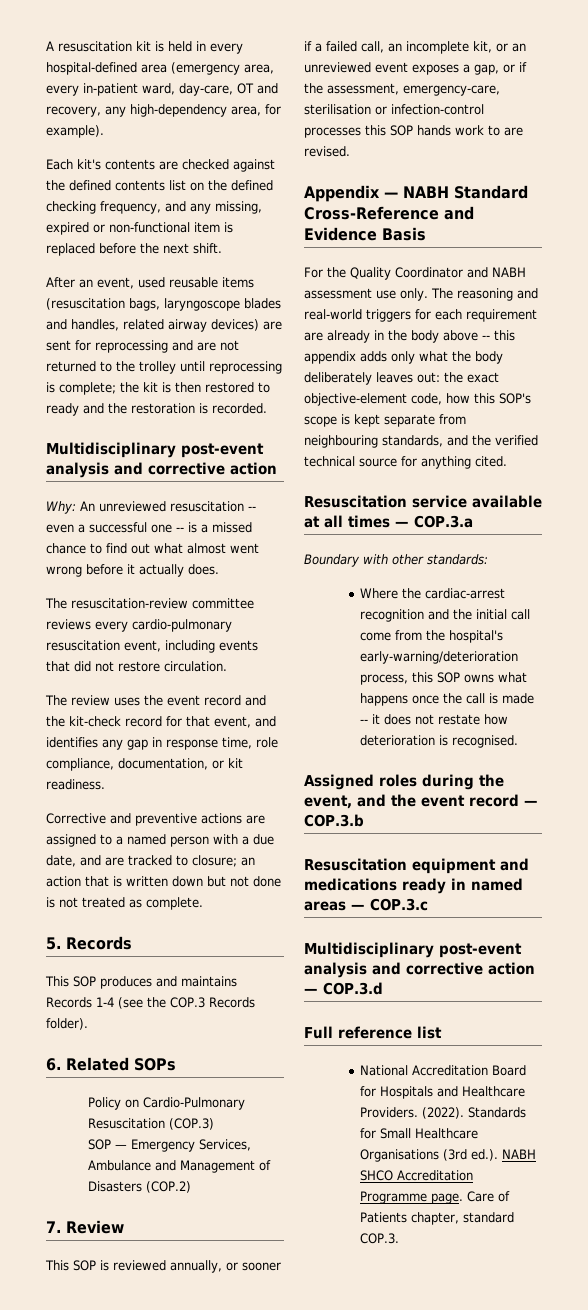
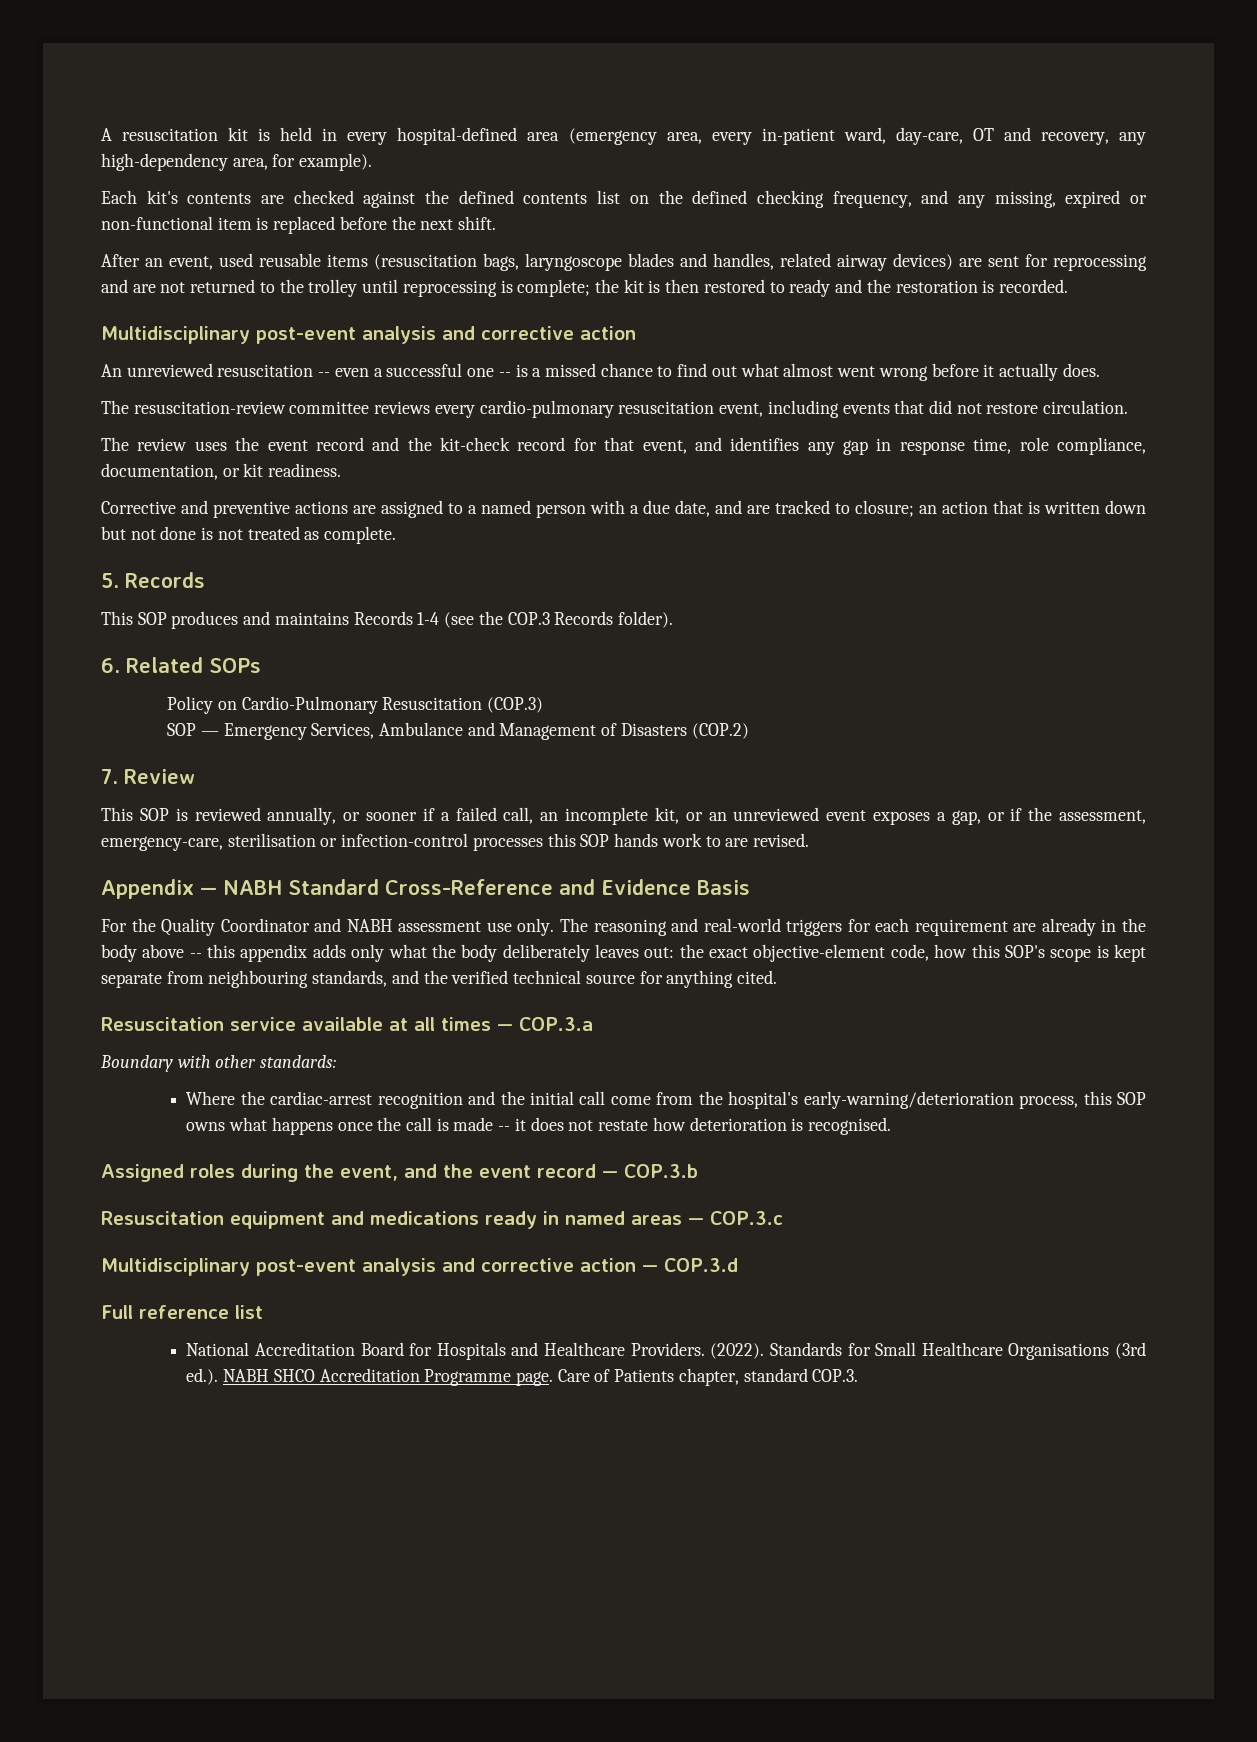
- Why: An unreviewed resuscitation -- even a successful one -- is a missed chance to find out what almost went wrong before it actually does.
+ An unreviewed resuscitation -- even a successful one -- is a missed chance to find out what almost went wrong before it actually does.

